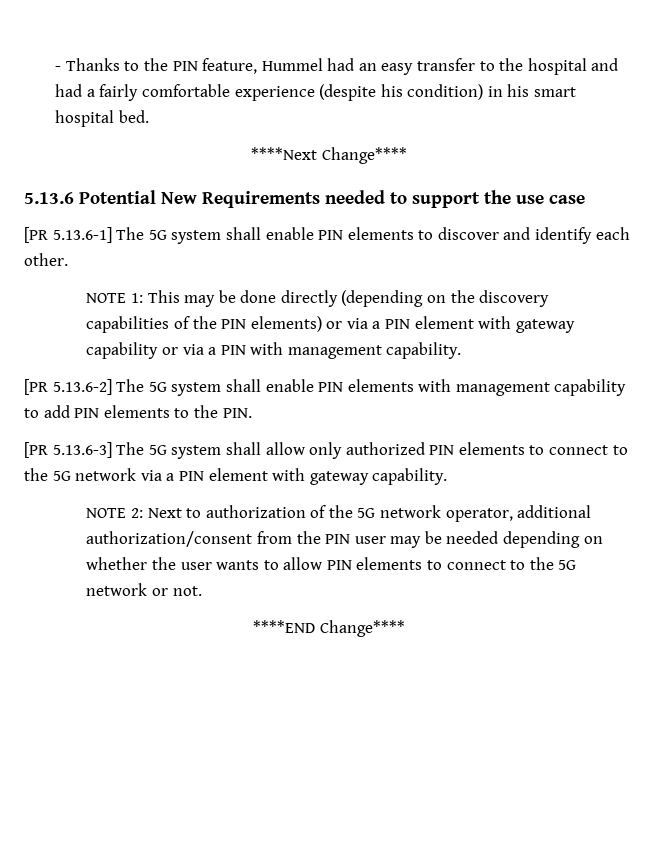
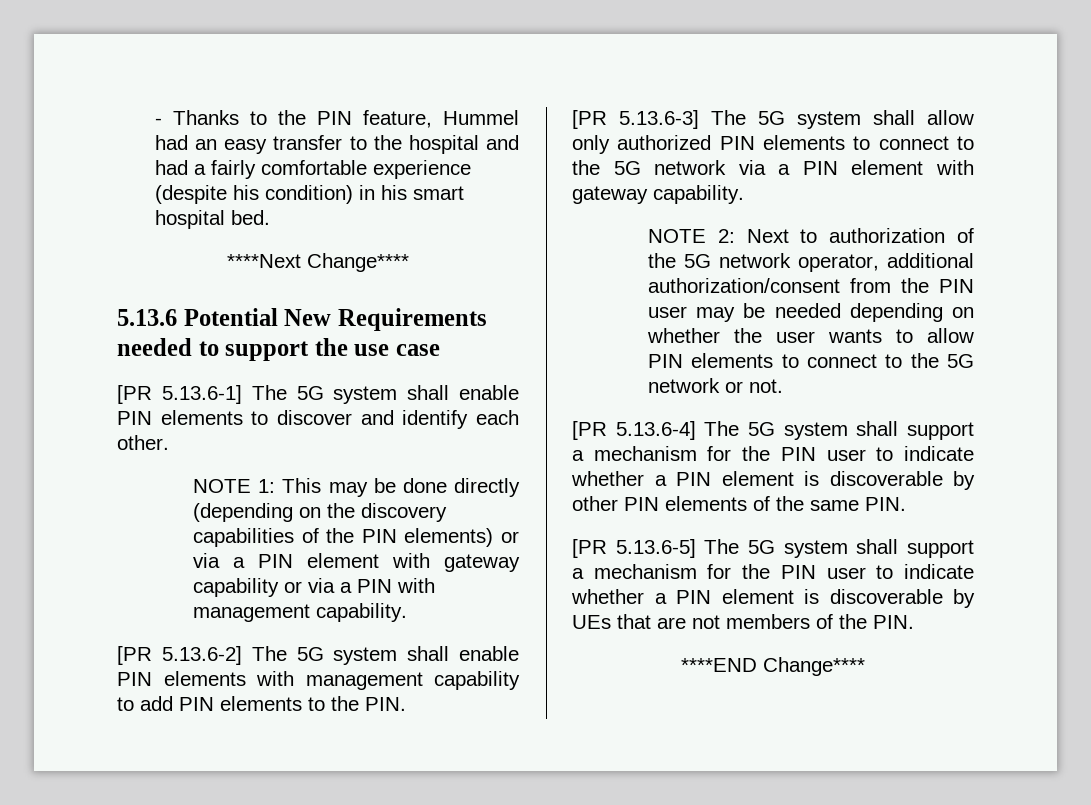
+ [PR 5.13.6-4] The 5G system shall support a mechanism for the PIN user to indicate whether a PIN element is discoverable by other PIN elements of the same PIN.
+ [PR 5.13.6-5] The 5G system shall support a mechanism for the PIN user to indicate whether a PIN element is discoverable by UEs that are not members of the PIN.

